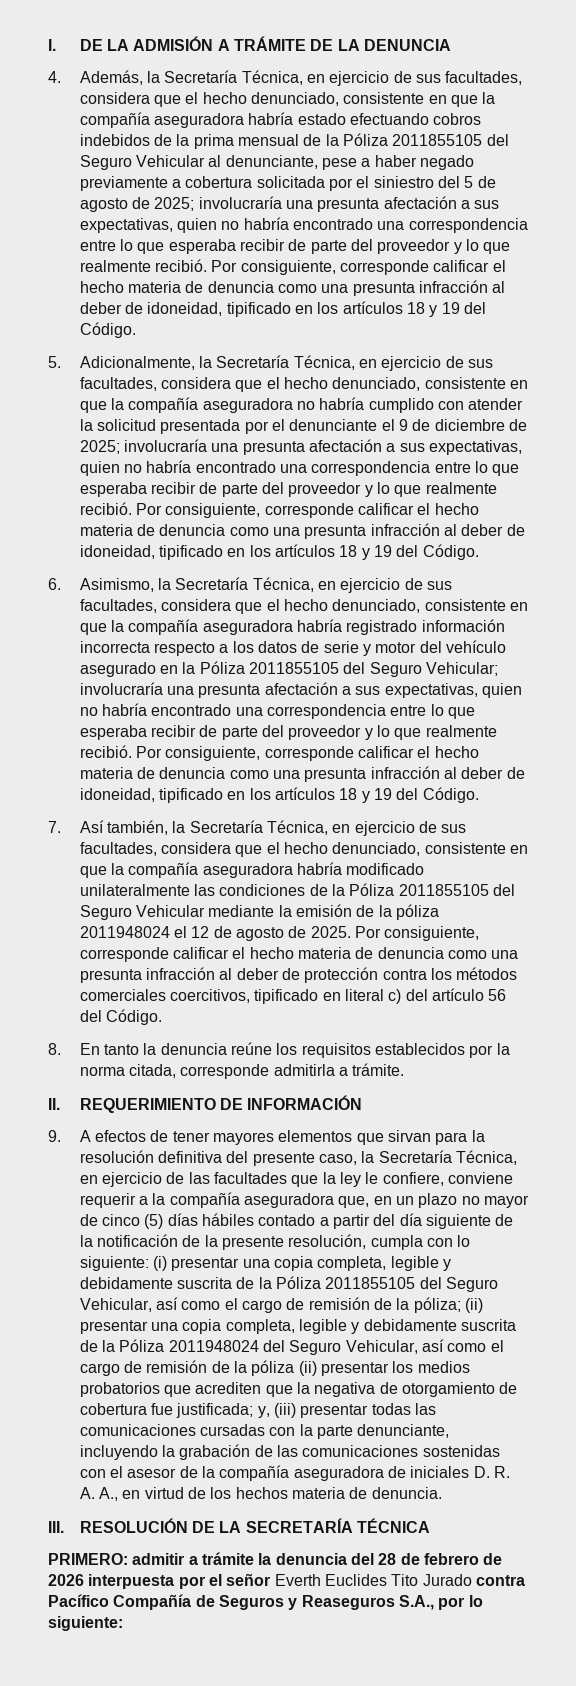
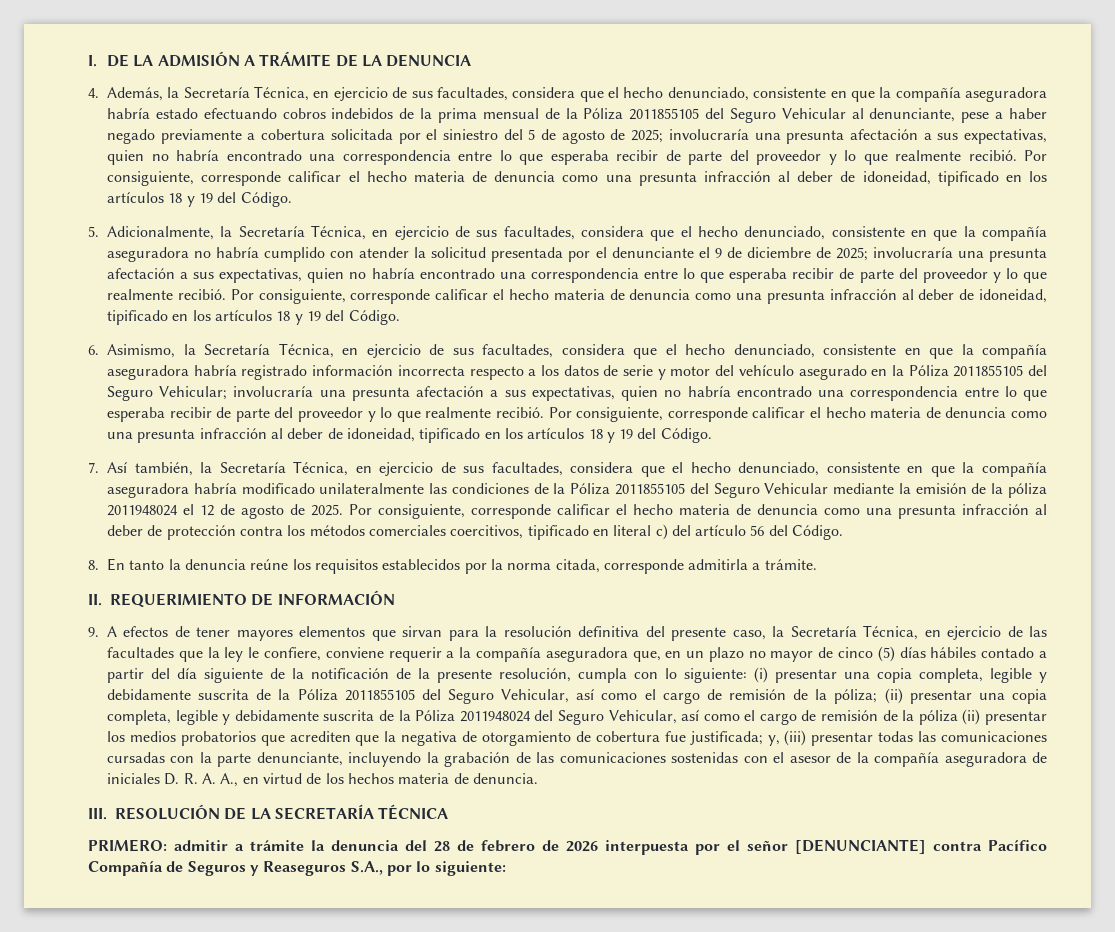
- PRIMERO: admitir a trámite la denuncia del 28 de febrero de 2026 interpuesta por el señor Everth Euclides Tito Jurado contra Pacífico Compañía de Seguros y Reaseguros S.A., por lo siguiente:
+ PRIMERO: admitir a trámite la denuncia del 28 de febrero de 2026 interpuesta por el señor [DENUNCIANTE] contra Pacífico Compañía de Seguros y Reaseguros S.A., por lo siguiente:

